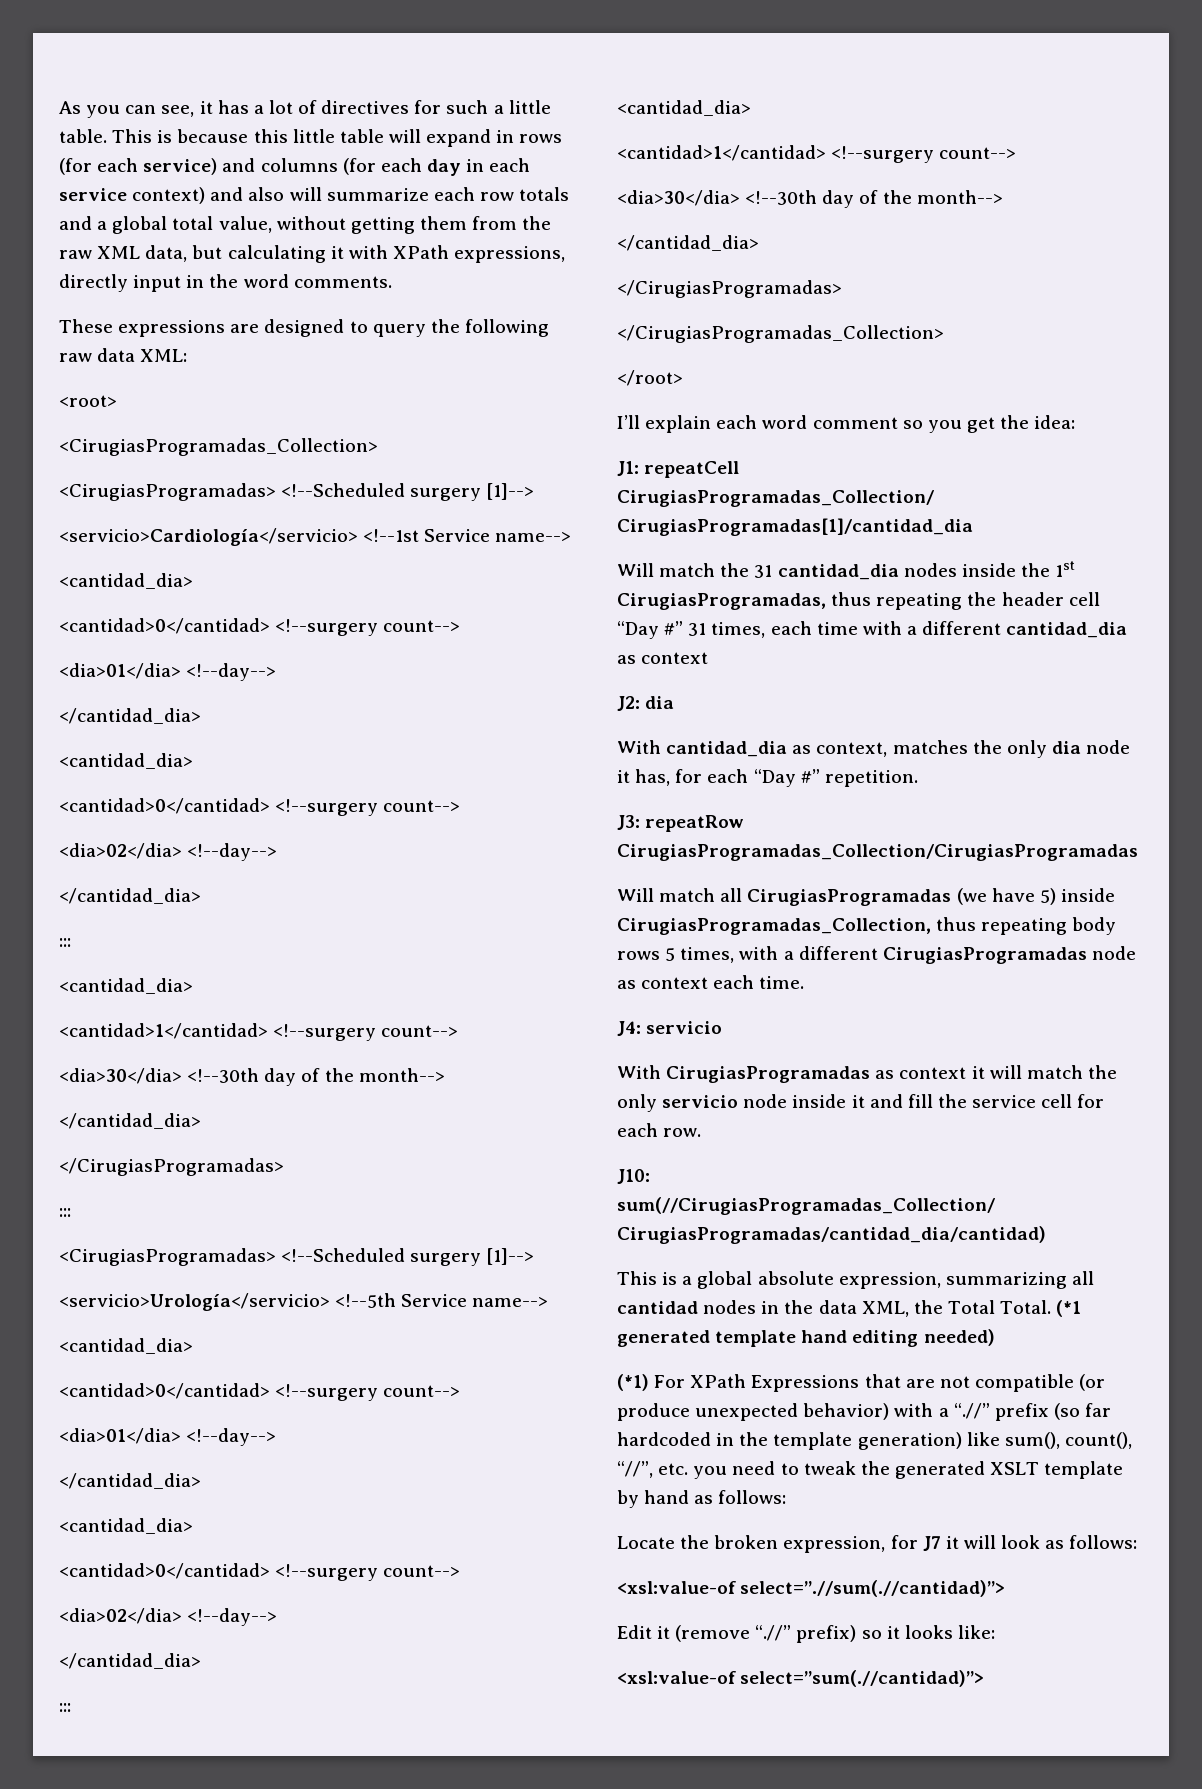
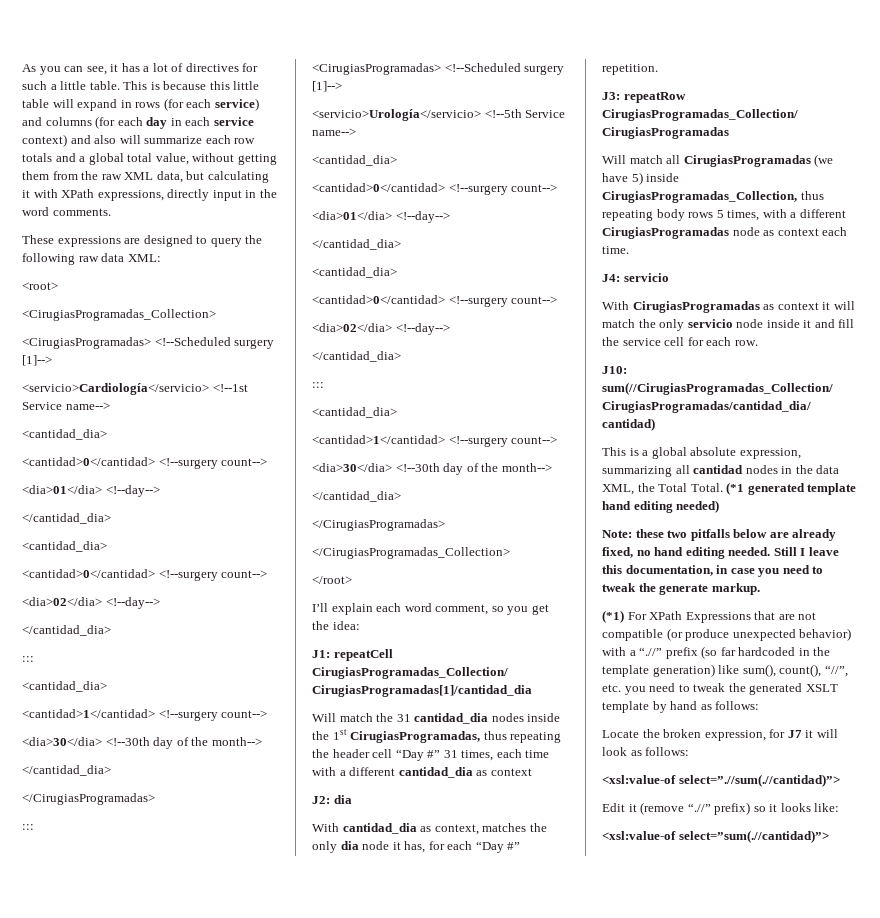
- I’ll explain each word comment so you get the idea:
+ I’ll explain each word comment, so you get the idea:
+ Note: these two pitfalls below are already fixed, no hand editing needed. Still I leave this documentation, in case you need to tweak the generate markup.

